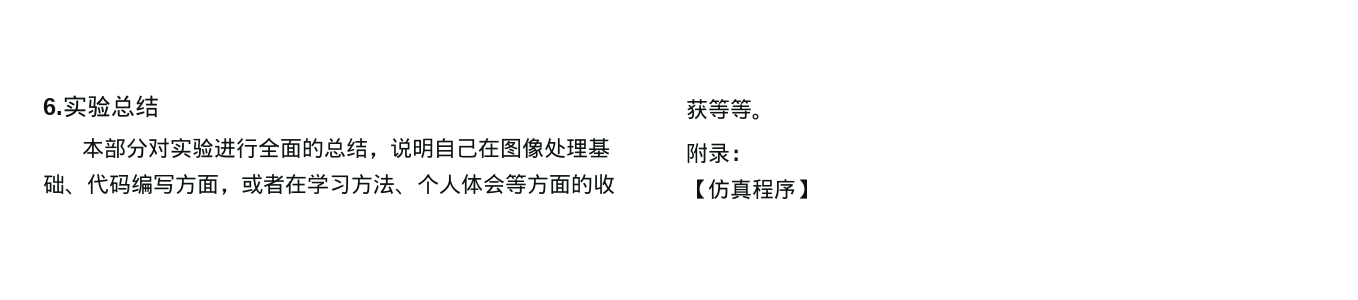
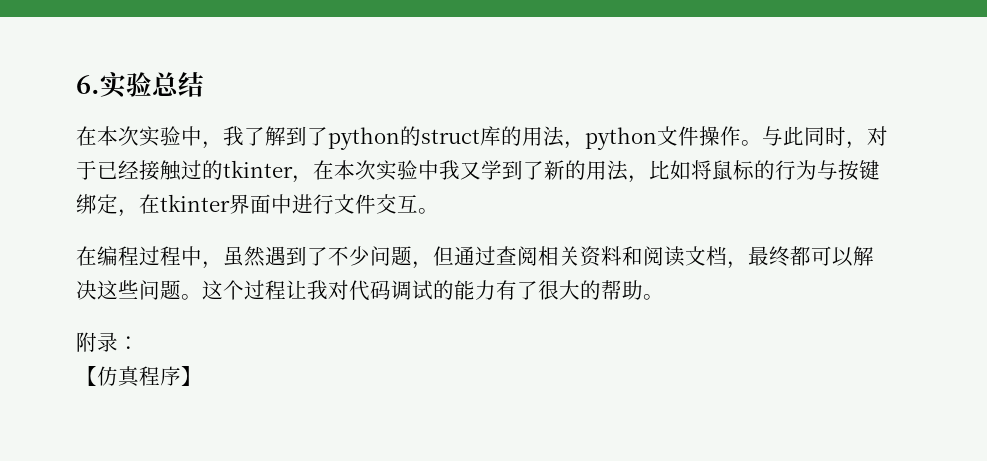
- 本部分对实验进行全面的总结，说明自己在图像处理基础、代码编写方面，或者在学习方法、个人体会等方面的收获等等。
+ 在本次实验中，我了解到了python的struct库的用法，python文件操作。与此同时，对于已经接触过的tkinter，在本次实验中我又学到了新的用法，比如将鼠标的行为与按键绑定，在tkinter界面中进行文件交互。
+ 在编程过程中，虽然遇到了不少问题，但通过查阅相关资料和阅读文档，最终都可以解决这些问题。这个过程让我对代码调试的能力有了很大的帮助。

